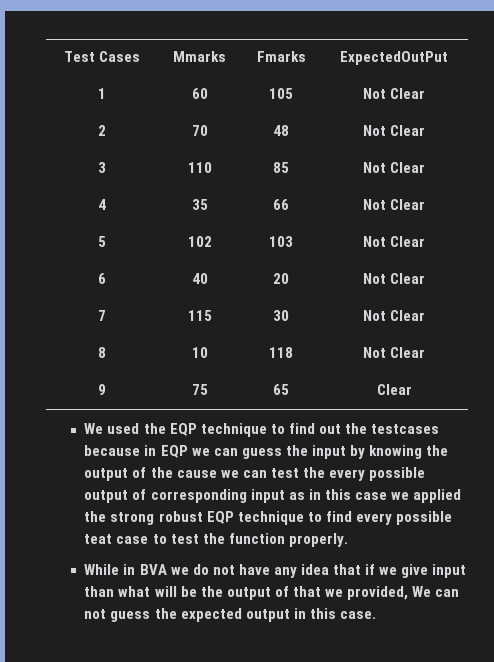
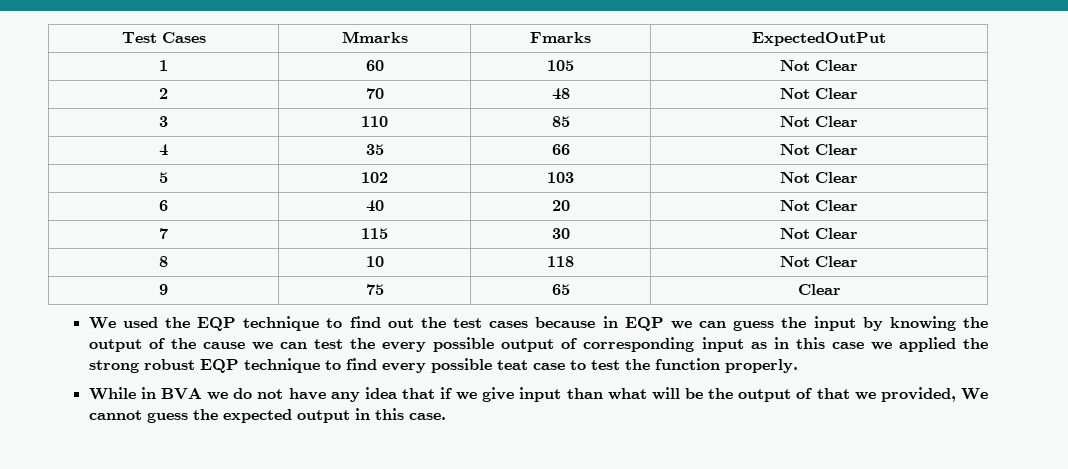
- We used the EQP technique to find out the testcases because in EQP we can guess the input by knowing the output of the cause we can test the every possible output of corresponding input as in this case we applied the strong robust EQP technique to find every possible teat case to test the function properly.
+ We used the EQP technique to find out the test cases because in EQP we can guess the input by knowing the output of the cause we can test the every possible output of corresponding input as in this case we applied the strong robust EQP technique to find every possible teat case to test the function properly.
- While in BVA we do not have any idea that if we give input than what will be the output of that we provided, We can not guess the expected output in this case.
+ While in BVA we do not have any idea that if we give input than what will be the output of that we provided, We cannot guess the expected output in this case.

